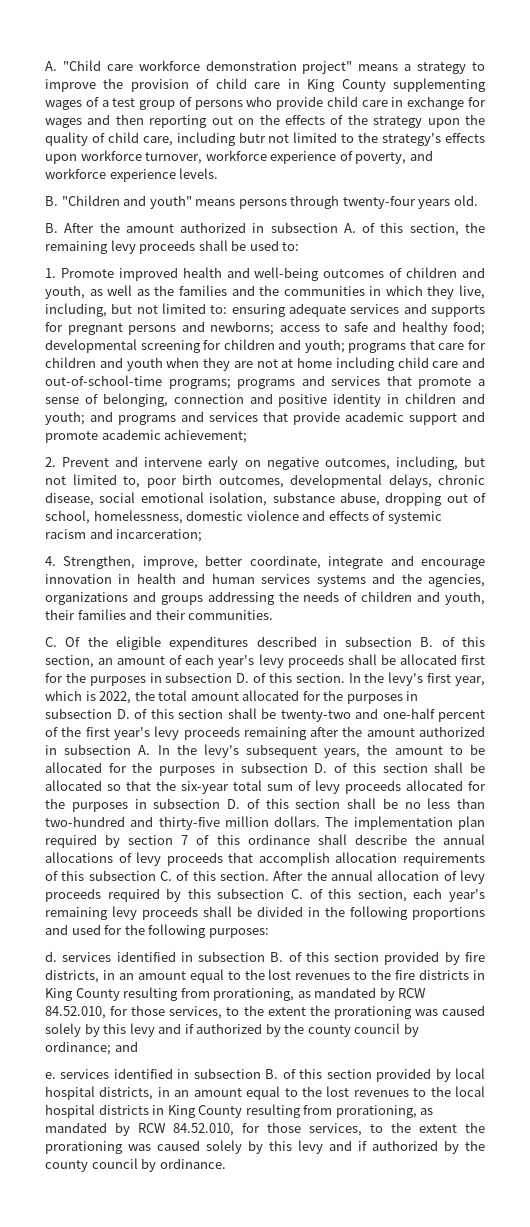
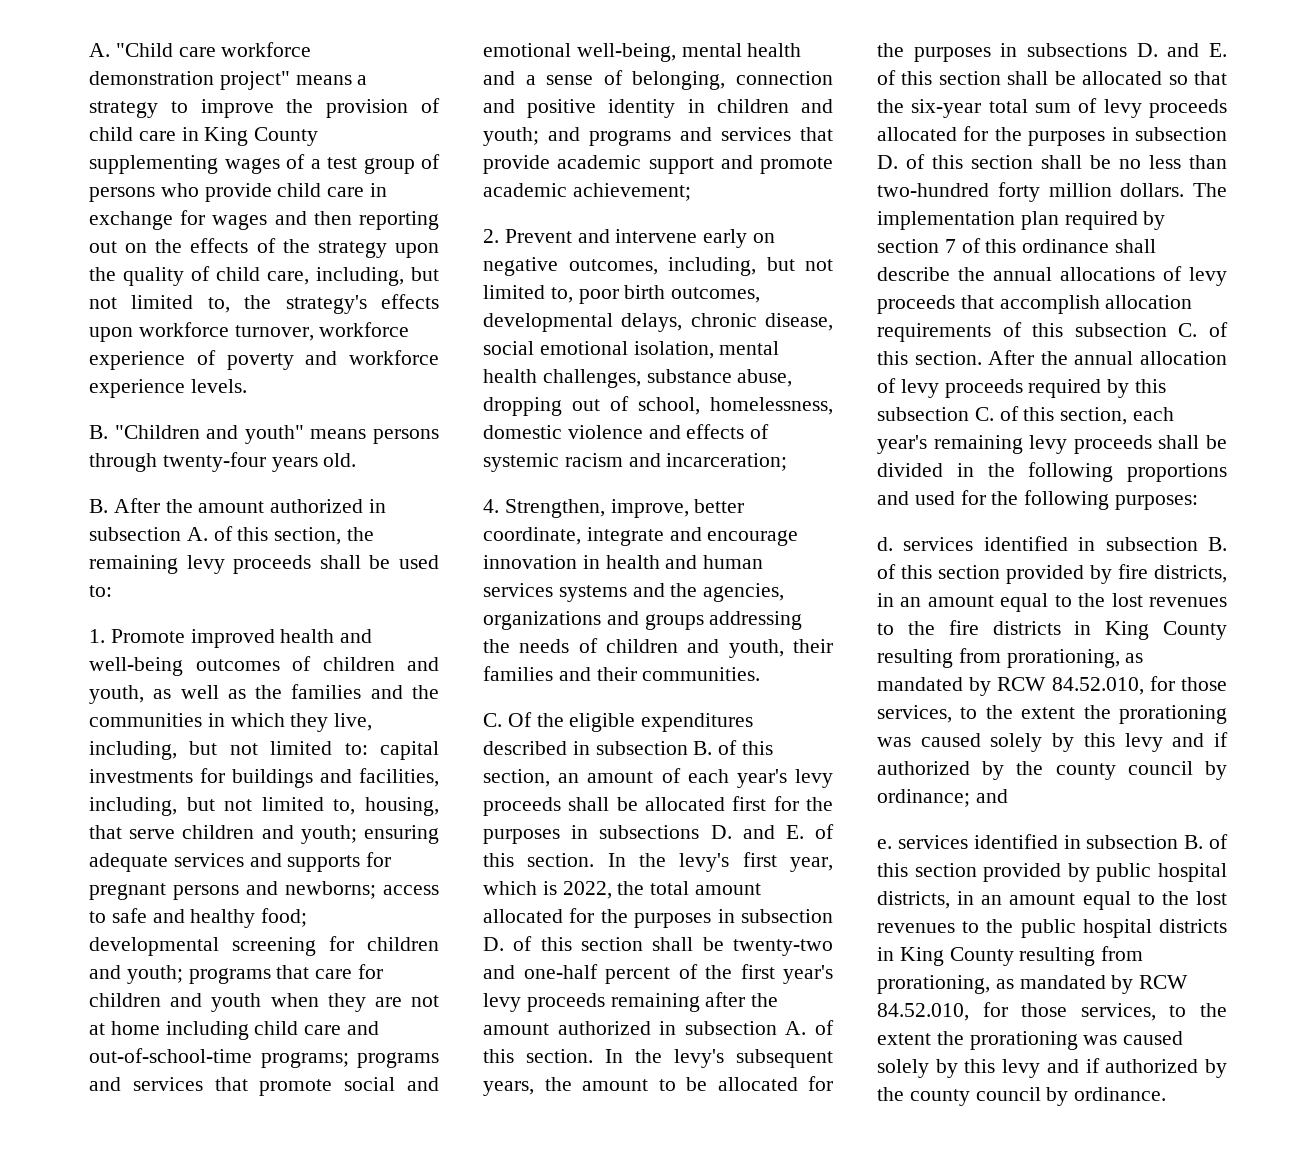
- A. "Child care workforce demonstration project" means a strategy to improve the provision of child care in King County supplementing wages of a test group of persons who provide child care in exchange for wages and then reporting out on the effects of the strategy upon the quality of child care, including butr not limited to the strategy's effects upon workforce turnover, workforce experience of poverty, and workforce experience levels.
+ A. "Child care workforce demonstration project" means a strategy to improve the provision of child care in King County supplementing wages of a test group of persons who provide child care in exchange for wages and then reporting out on the effects of the strategy upon the quality of child care, including, but not limited to, the strategy's effects upon workforce turnover, workforce experience of poverty and workforce experience levels.
+ capital investments for buildings and facilities, including, but not limited to, housing, that serve children and youth;
- programs and services that promote a sense of belonging, connection and positive identity in children and youth;
+ programs and services that promote social and emotional well-being, mental health and a sense of belonging, connection and positive identity in children and youth;
- 2. Prevent and intervene early on negative outcomes, including, but not limited to, poor birth outcomes, developmental delays, chronic disease, social emotional isolation, substance abuse, dropping out of school, homelessness, domestic violence and effects of systemic racism and incarceration;
+ 2. Prevent and intervene early on negative outcomes, including, but not limited to, poor birth outcomes, developmental delays, chronic disease, social emotional isolation, mental health challenges, substance abuse, dropping out of school, homelessness, domestic violence and effects of systemic racism and incarceration;
- C. Of the eligible expenditures described in subsection B. of this section, an amount of each year's levy proceeds shall be allocated first for the purposes in subsection D. of this section.
+ C. Of the eligible expenditures described in subsection B. of this section, an amount of each year's levy proceeds shall be allocated first for the purposes in subsections D. and E. of this section.
- In the levy's first year, which is 2022, the total amount allocated for the purposes in subsection D. of this section shall be twenty-two and one-half percent of the first year's levy proceeds remaining after the amount authorized in subsection A. In the levy's subsequent years, the amount to be allocated for the purposes in subsection D. of this section shall be allocated so that the six-year total sum of levy proceeds allocated for the purposes in subsection D. of this section shall be no less than two-hundred and thirty-five million dollars.
+ In the levy's first year, which is 2022, the total amount allocated for the purposes in subsection D. of this section shall be twenty-two and one-half percent of the first year's levy proceeds remaining after the amount authorized in subsection A. of this section. In the levy's subsequent years, the amount to be allocated for the purposes in subsections D. and E. of this section shall be allocated so that the six-year total sum of levy proceeds allocated for the purposes in subsection D. of this section shall be no less than two-hundred forty million dollars.
- e. services identified in subsection B. of this section provided by local hospital districts, in an amount equal to the lost revenues to the local hospital districts in King County resulting from prorationing, as mandated by RCW 84.52.010, for those services, to the extent the prorationing was caused solely by this levy and if authorized by the county council by ordinance.
+ e. services identified in subsection B. of this section provided by public hospital districts, in an amount equal to the lost revenues to the public hospital districts in King County resulting from prorationing, as mandated by RCW 84.52.010, for those services, to the extent the prorationing was caused solely by this levy and if authorized by the county council by ordinance.

